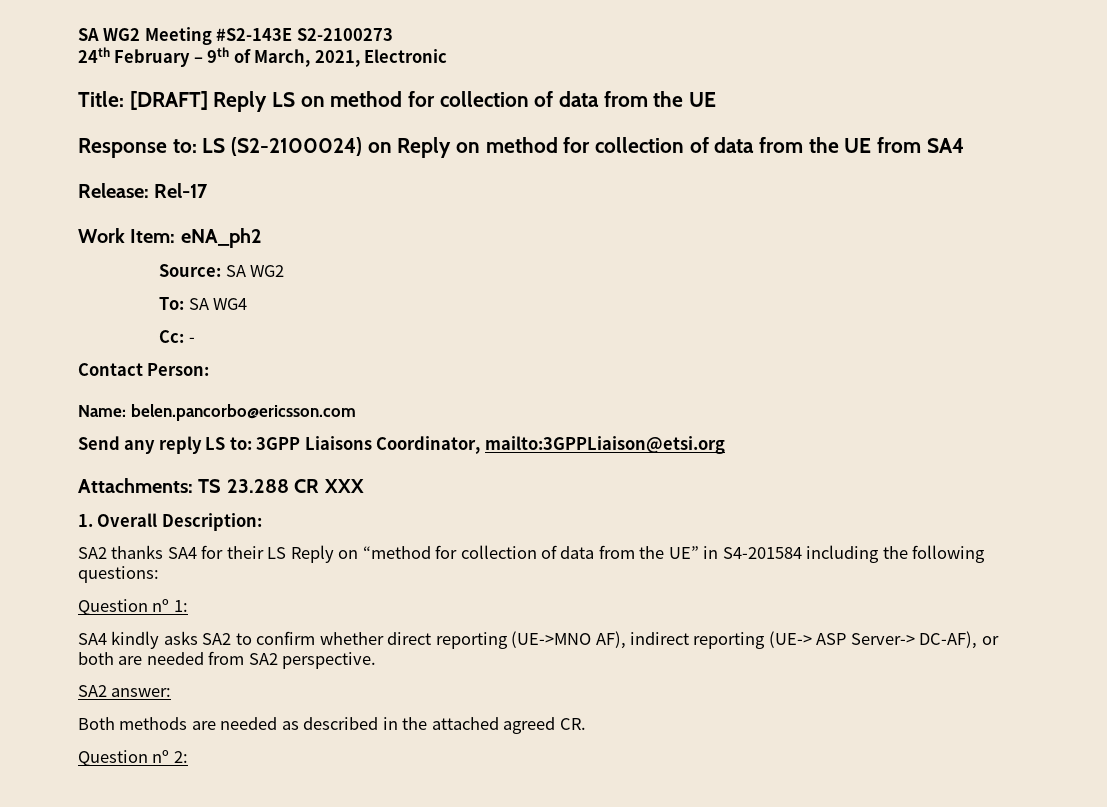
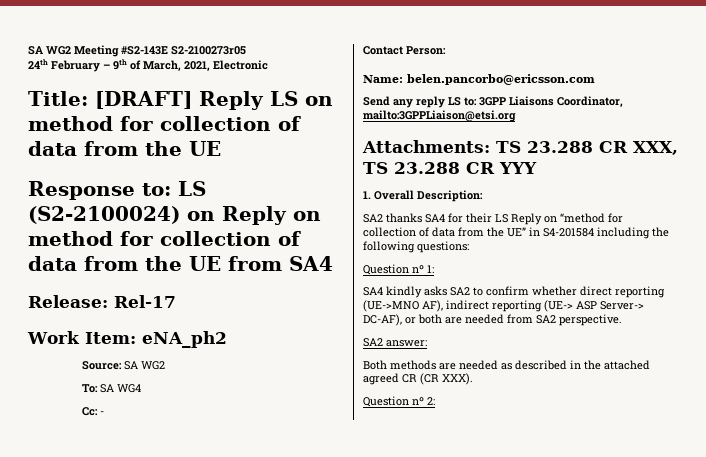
- SA WG2 Meeting #S2-143E S2-2100273
+ SA WG2 Meeting #S2-143E S2-2100273r05
- Attachments: TS 23.288 CR XXX
+ Attachments: TS 23.288 CR XXX, TS 23.288 CR YYY
- Both methods are needed as described in the attached agreed CR.
+ Both methods are needed as described in the attached agreed CR (CR XXX).

